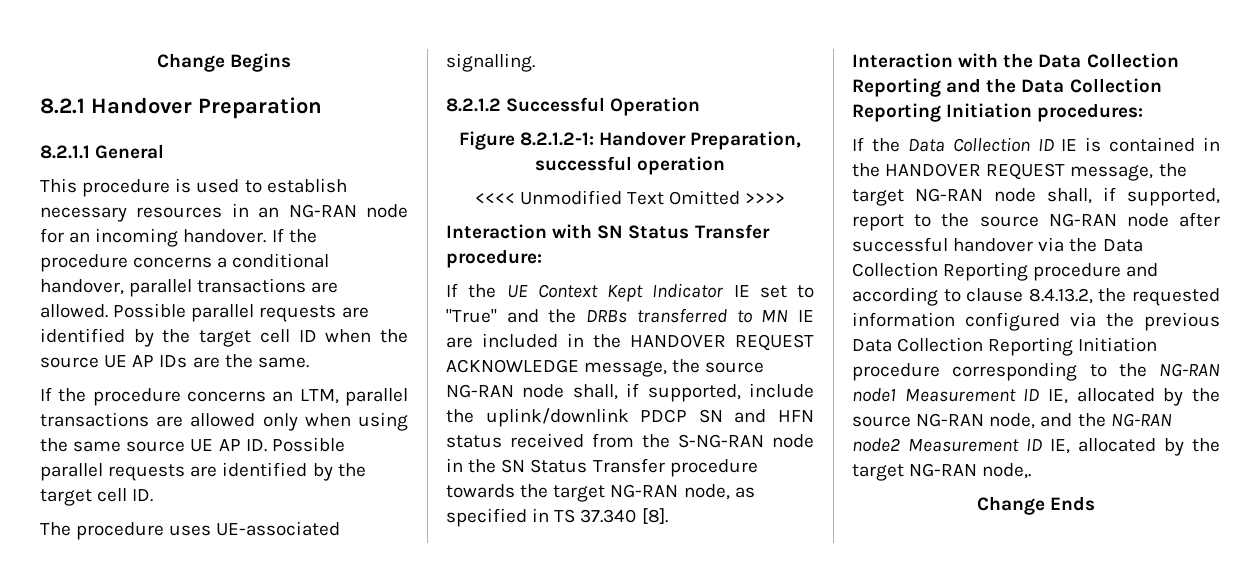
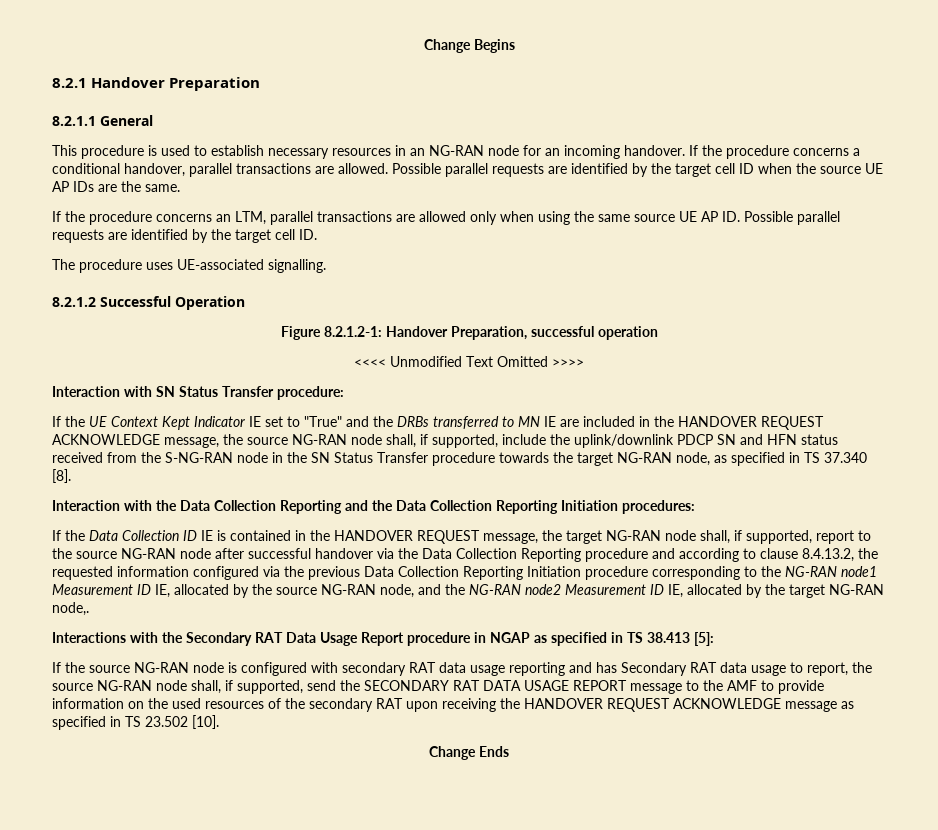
+ Interactions with the Secondary RAT Data Usage Report procedure in NGAP as specified in TS 38.413 [5]:
+ If the source NG-RAN node is configured with secondary RAT data usage reporting and has Secondary RAT data usage to report, the source NG-RAN node shall, if supported, send the SECONDARY RAT DATA USAGE REPORT message to the AMF to provide information on the used resources of the secondary RAT upon receiving the HANDOVER REQUEST ACKNOWLEDGE message as specified in TS 23.502 [10].

